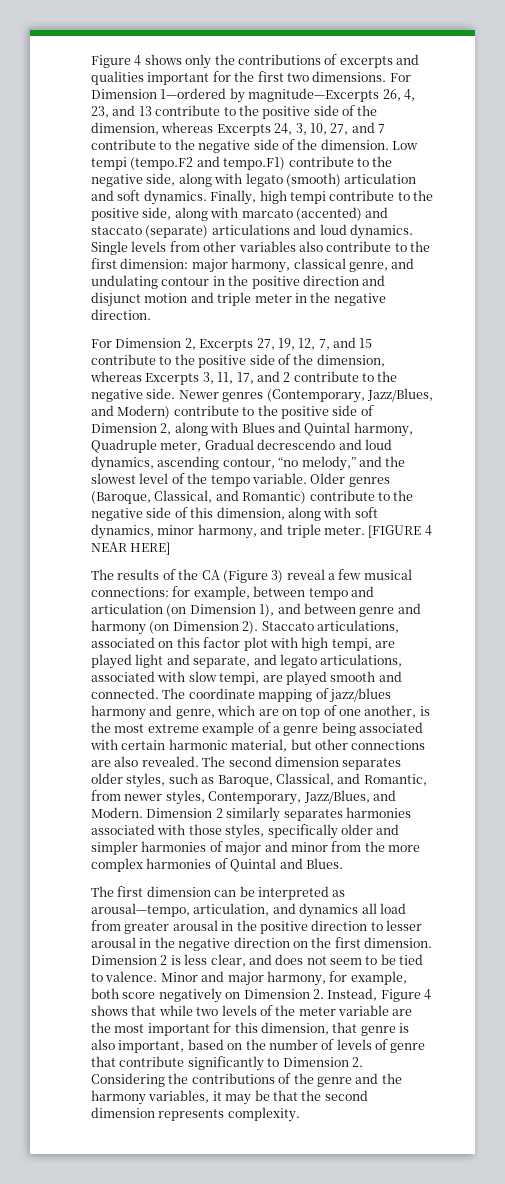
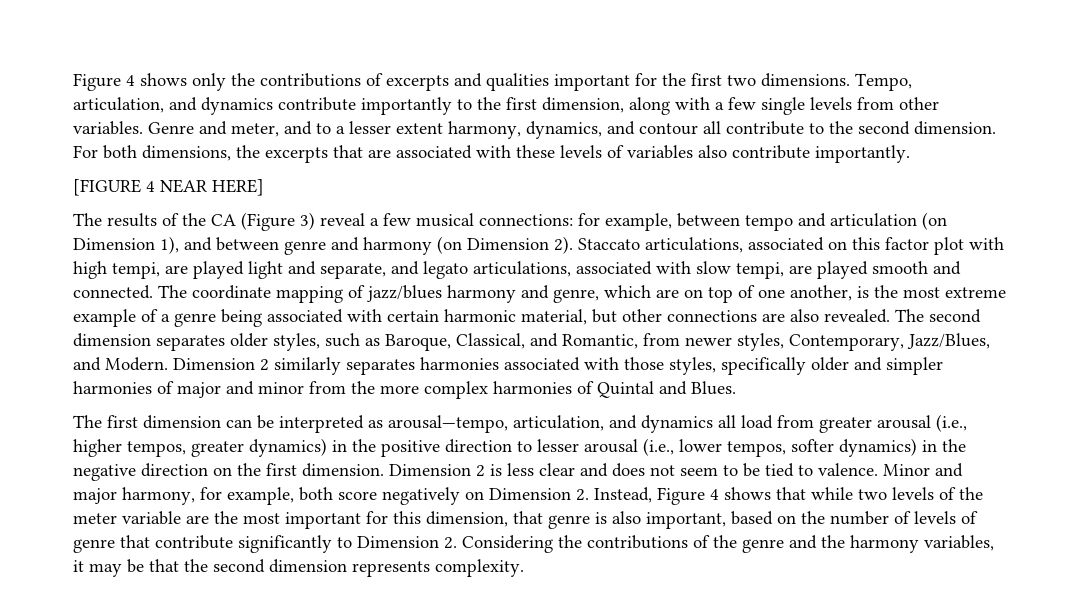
- For Dimension 1—ordered by magnitude—Excerpts 26, 4, 23, and 13 contribute to the positive side of the dimension, whereas Excerpts 24, 3, 10, 27, and 7 contribute to the negative side of the dimension. Low tempi (tempo.F2 and tempo.F1) contribute to the negative side, along with legato (smooth) articulation and soft dynamics. Finally, high tempi contribute to the positive side, along with marcato (accented) and staccato (separate) articulations and loud dynamics. Single levels from other variables also contribute to the first dimension: major harmony, classical genre, and undulating contour in the positive direction and disjunct motion and triple meter in the negative direction.
- For Dimension 2, Excerpts 27, 19, 12, 7, and 15 contribute to the positive side of the dimension, whereas Excerpts 3, 11, 17, and 2 contribute to the negative side. Newer genres (Contemporary, Jazz/Blues, and Modern) contribute to the positive side of Dimension 2, along with Blues and Quintal harmony, Quadruple meter, Gradual decrescendo and loud dynamics, ascending contour, “no melody,” and the slowest level of the tempo variable. Older genres (Baroque, Classical, and Romantic) contribute to the negative side of this dimension, along with soft dynamics, minor harmony, and triple meter. [FIGURE 4 NEAR HERE]
+ Tempo, articulation, and dynamics contribute importantly to the first dimension, along with a few single levels from other variables. Genre and meter, and to a lesser extent harmony, dynamics, and contour all contribute to the second dimension. For both dimensions, the excerpts that are associated with these levels of variables also contribute importantly.
+ [FIGURE 4 NEAR HERE]
- The first dimension can be interpreted as arousal—tempo, articulation, and dynamics all load from greater arousal in the positive direction to lesser arousal in the negative direction on the first dimension.
+ The first dimension can be interpreted as arousal—tempo, articulation, and dynamics all load from greater arousal (i.e., higher tempos, greater dynamics) in the positive direction to lesser arousal (i.e., lower tempos, softer dynamics) in the negative direction on the first dimension.
- Dimension 2 is less clear, and does not seem to be tied to valence.
+ Dimension 2 is less clear and does not seem to be tied to valence.

